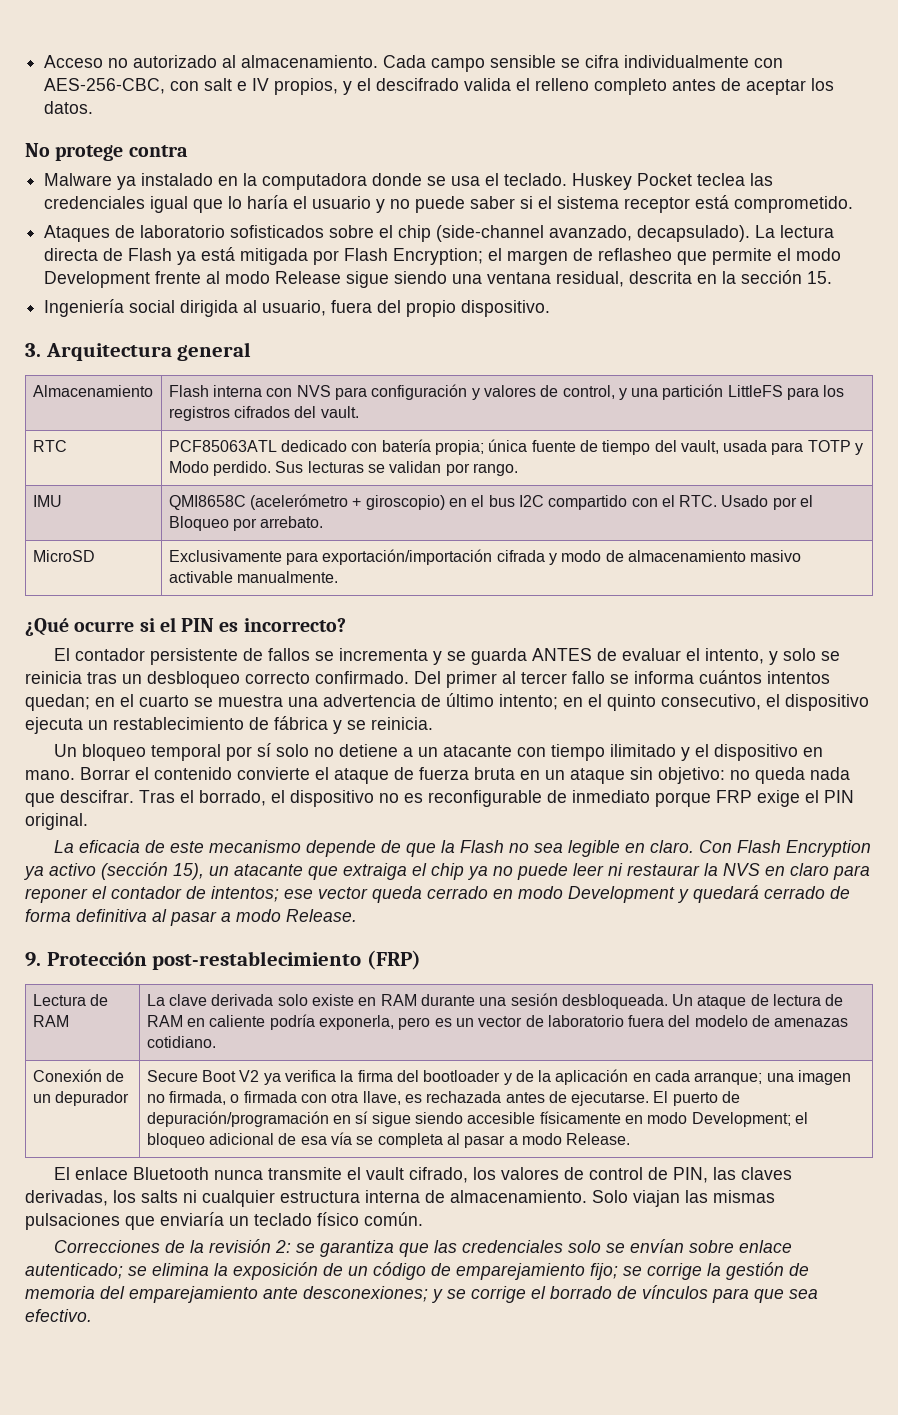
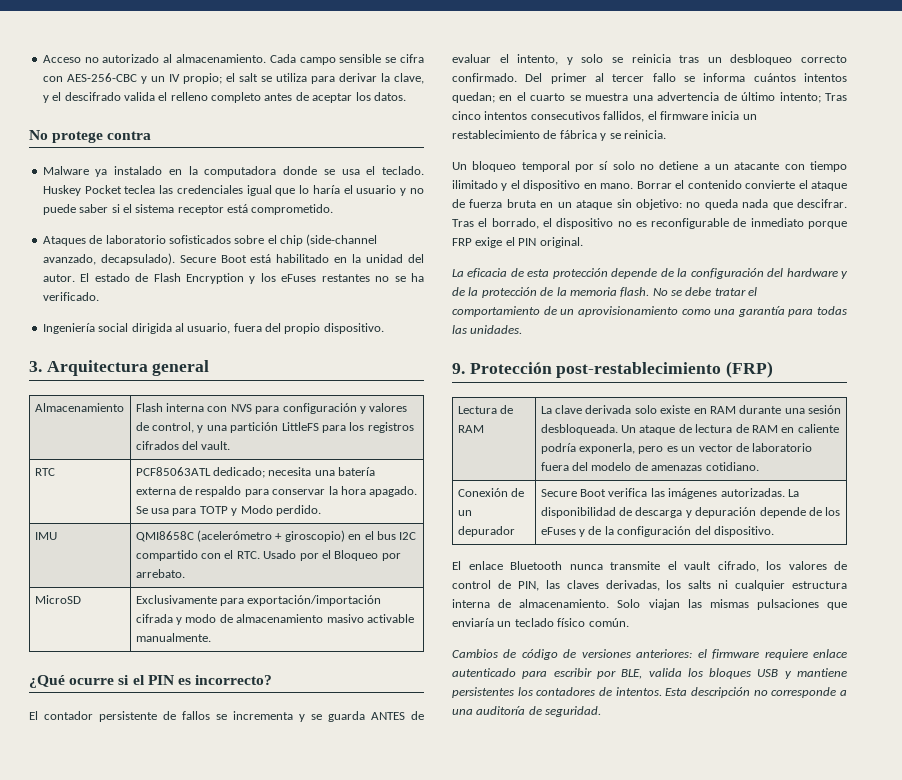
- Cada campo sensible se cifra individualmente con AES-256-CBC, con salt e IV propios, y el descifrado valida el relleno completo antes de aceptar los datos.
+ Cada campo sensible se cifra con AES-256-CBC y un IV propio; el salt se utiliza para derivar la clave, y el descifrado valida el relleno completo antes de aceptar los datos.
- La lectura directa de Flash ya está mitigada por Flash Encryption; el margen de reflasheo que permite el modo Development frente al modo Release sigue siendo una ventana residual, descrita en la sección 15.
+ Secure Boot está habilitado en la unidad del autor. El estado de Flash Encryption y los eFuses restantes no se ha verificado.
- RTC | PCF85063ATL dedicado con batería propia; única fuente de tiempo del vault, usada para TOTP y Modo perdido. Sus lecturas se validan por rango.
+ RTC | PCF85063ATL dedicado; necesita una batería externa de respaldo para conservar la hora apagado. Se usa para TOTP y Modo perdido.
- Del primer al tercer fallo se informa cuántos intentos quedan; en el cuarto se muestra una advertencia de último intento; en el quinto consecutivo, el dispositivo ejecuta un restablecimiento de fábrica y se reinicia.
+ Del primer al tercer fallo se informa cuántos intentos quedan; en el cuarto se muestra una advertencia de último intento; Tras cinco intentos consecutivos fallidos, el firmware inicia un restablecimiento de fábrica y se reinicia.
- La eficacia de este mecanismo depende de que la Flash no sea legible en claro. Con Flash Encryption ya activo (sección 15), un atacante que extraiga el chip ya no puede leer ni restaurar la NVS en claro para reponer el contador de intentos; ese vector queda cerrado en modo Development y quedará cerrado de forma definitiva al pasar a modo Release.
+ La eficacia de esta protección depende de la configuración del hardware y de la protección de la memoria flash. No se debe tratar el comportamiento de un aprovisionamiento como una garantía para todas las unidades.
- Secure Boot V2 ya verifica la firma del bootloader y de la aplicación en cada arranque; una imagen no firmada, o firmada con otra llave, es rechazada antes de ejecutarse. El puerto de depuración/programación en sí sigue siendo accesible físicamente en modo Development; el bloqueo adicional de esa vía se completa al pasar a modo Release.
+ Secure Boot verifica las imágenes autorizadas. La disponibilidad de descarga y depuración depende de los eFuses y de la configuración del dispositivo.
- Correcciones de la revisión 2: se garantiza que las credenciales solo se envían sobre enlace autenticado; se elimina la exposición de un código de emparejamiento fijo; se corrige la gestión de memoria del emparejamiento ante desconexiones; y se corrige el borrado de vínculos para que sea efectivo.
+ Cambios de código de versiones anteriores: el firmware requiere enlace autenticado para escribir por BLE, valida los bloques USB y mantiene persistentes los contadores de intentos. Esta descripción no corresponde a una auditoría de seguridad.

